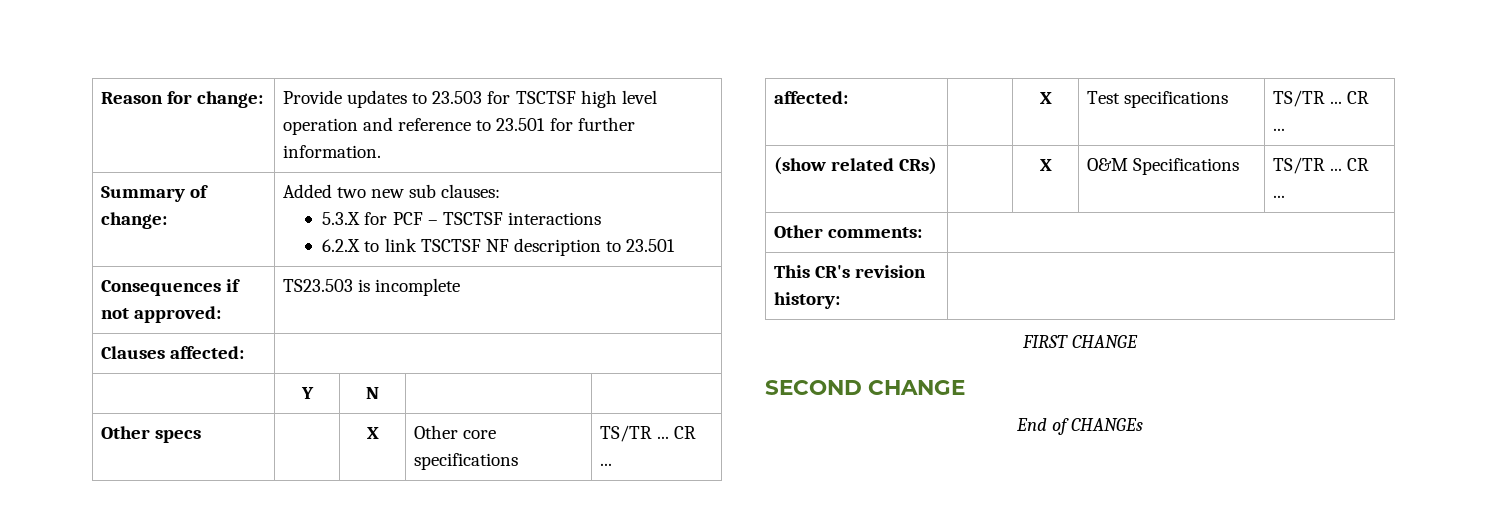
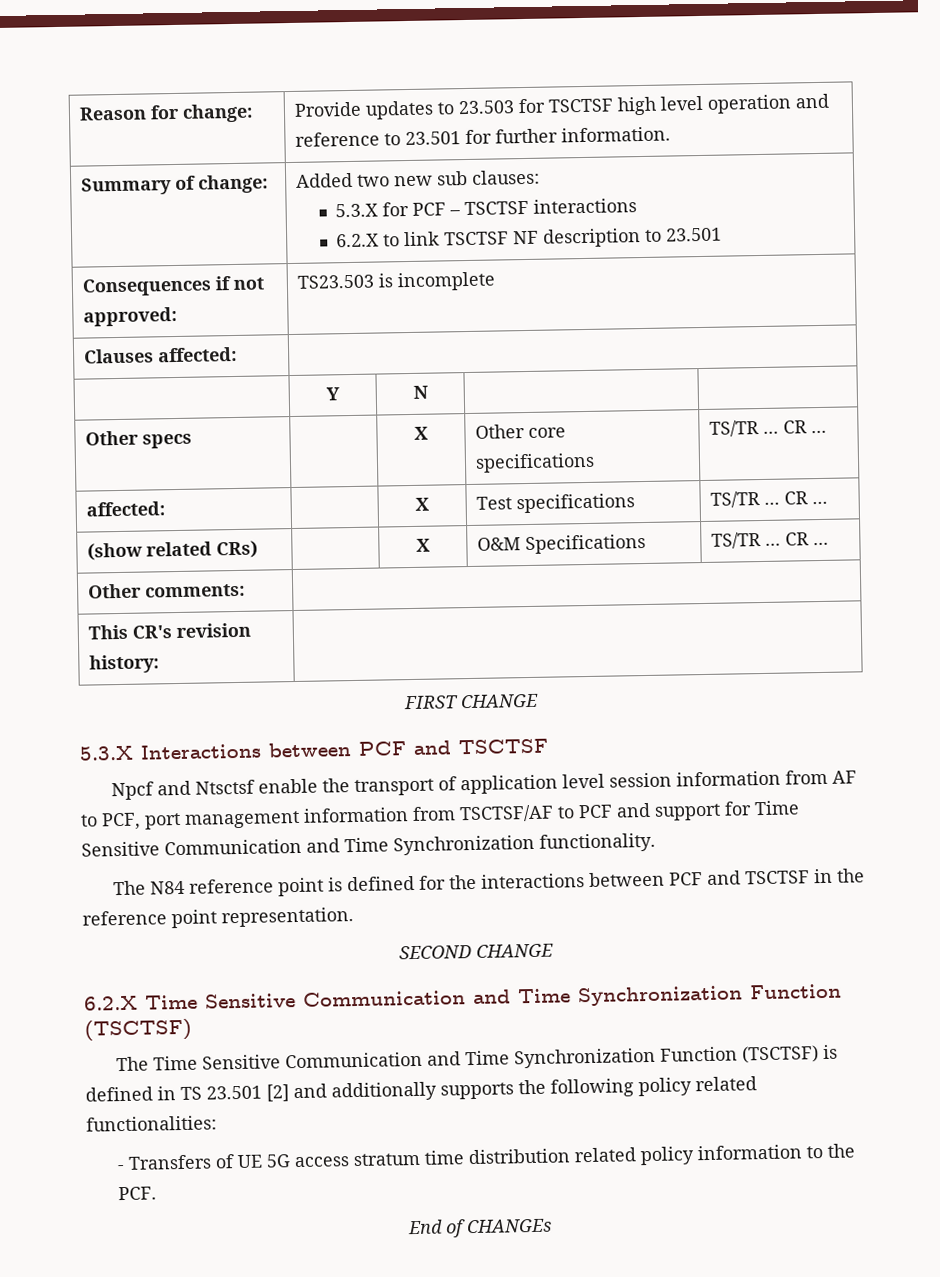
+ 5.3.X Interactions between PCF and TSCTSF
+ Npcf and Ntsctsf enable the transport of application level session information from AF to PCF, port management information from TSCTSF/AF to PCF and support for Time Sensitive Communication and Time Synchronization functionality.
+ The N84 reference point is defined for the interactions between PCF and TSCTSF in the reference point representation.
  SECOND CHANGE
+ 6.2.X Time Sensitive Communication and Time Synchronization Function (TSCTSF)
+ The Time Sensitive Communication and Time Synchronization Function (TSCTSF) is defined in TS 23.501 [2] and additionally supports the following policy related functionalities:
+ - Transfers of UE 5G access stratum time distribution related policy information to the PCF.

